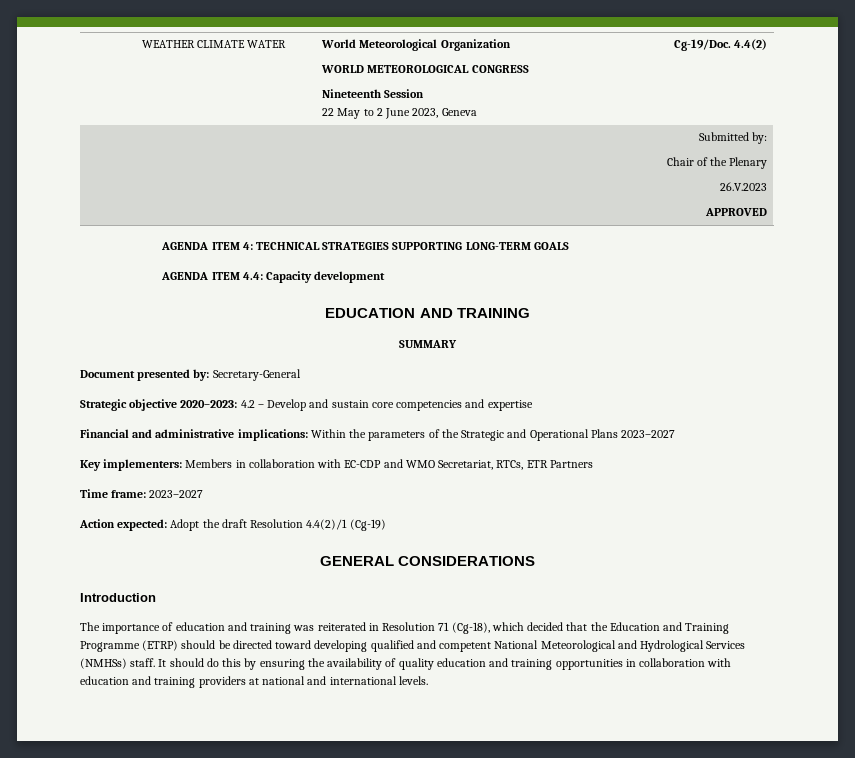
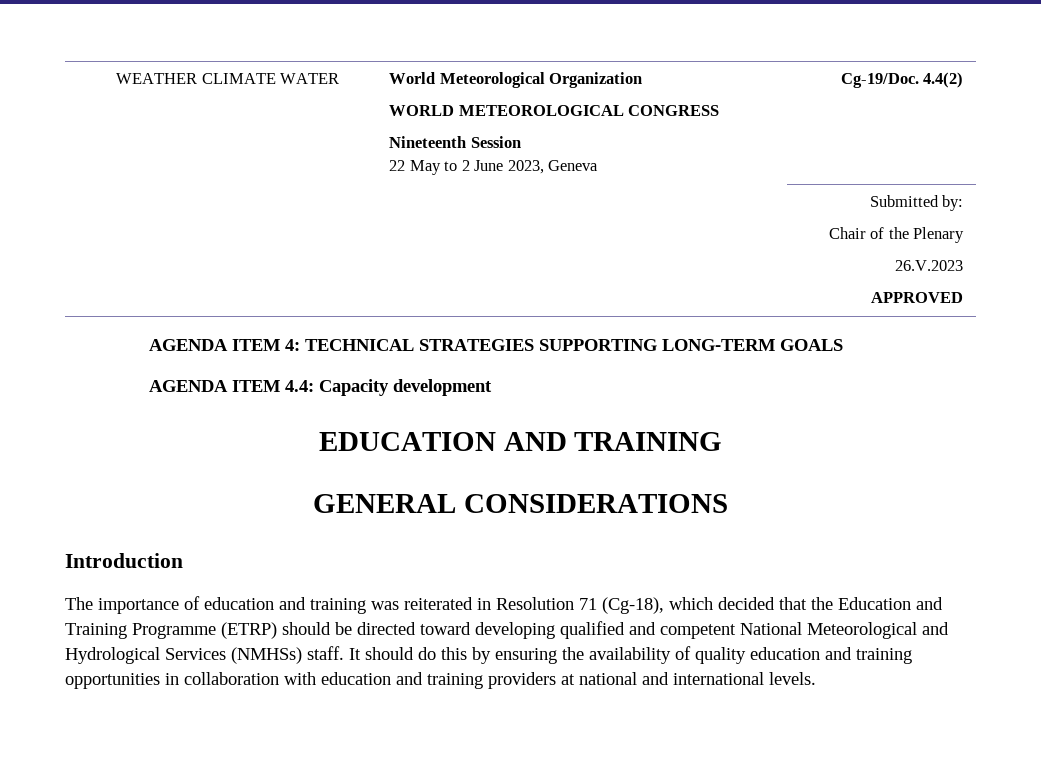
- SUMMARY
- Document presented by: Secretary-General
- Strategic objective 2020–2023: 4.2 – Develop and sustain core competencies and expertise
- Financial and administrative implications: Within the parameters of the Strategic and Operational Plans 2023–2027
- Key implementers: Members in collaboration with EC-CDP and WMO Secretariat, RTCs, ETR Partners
- Time frame: 2023–2027
- Action expected: Adopt the draft Resolution 4.4(2)/1 (Cg-19)

